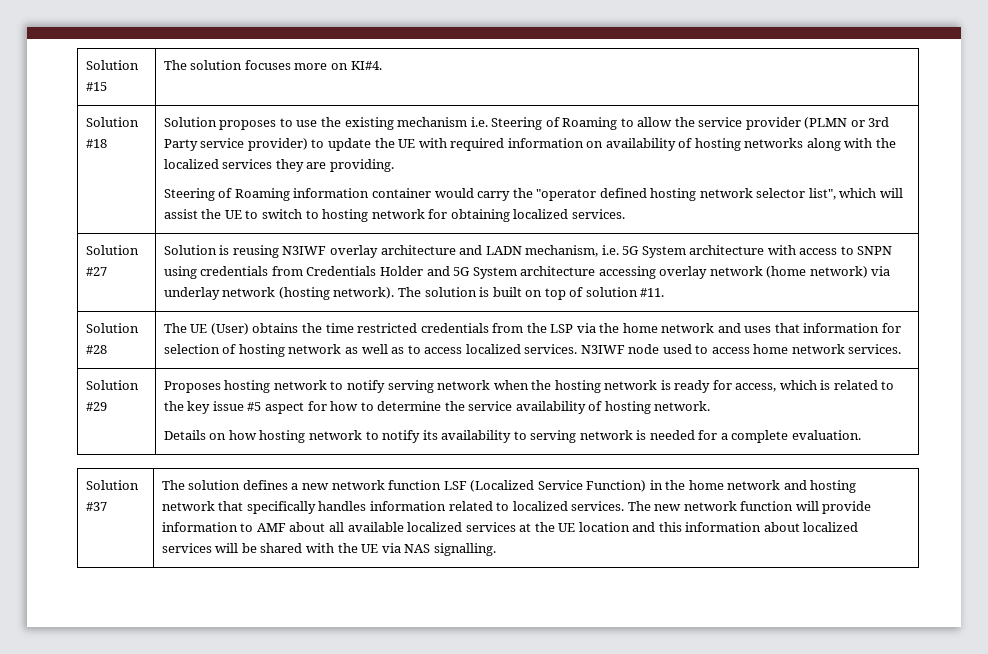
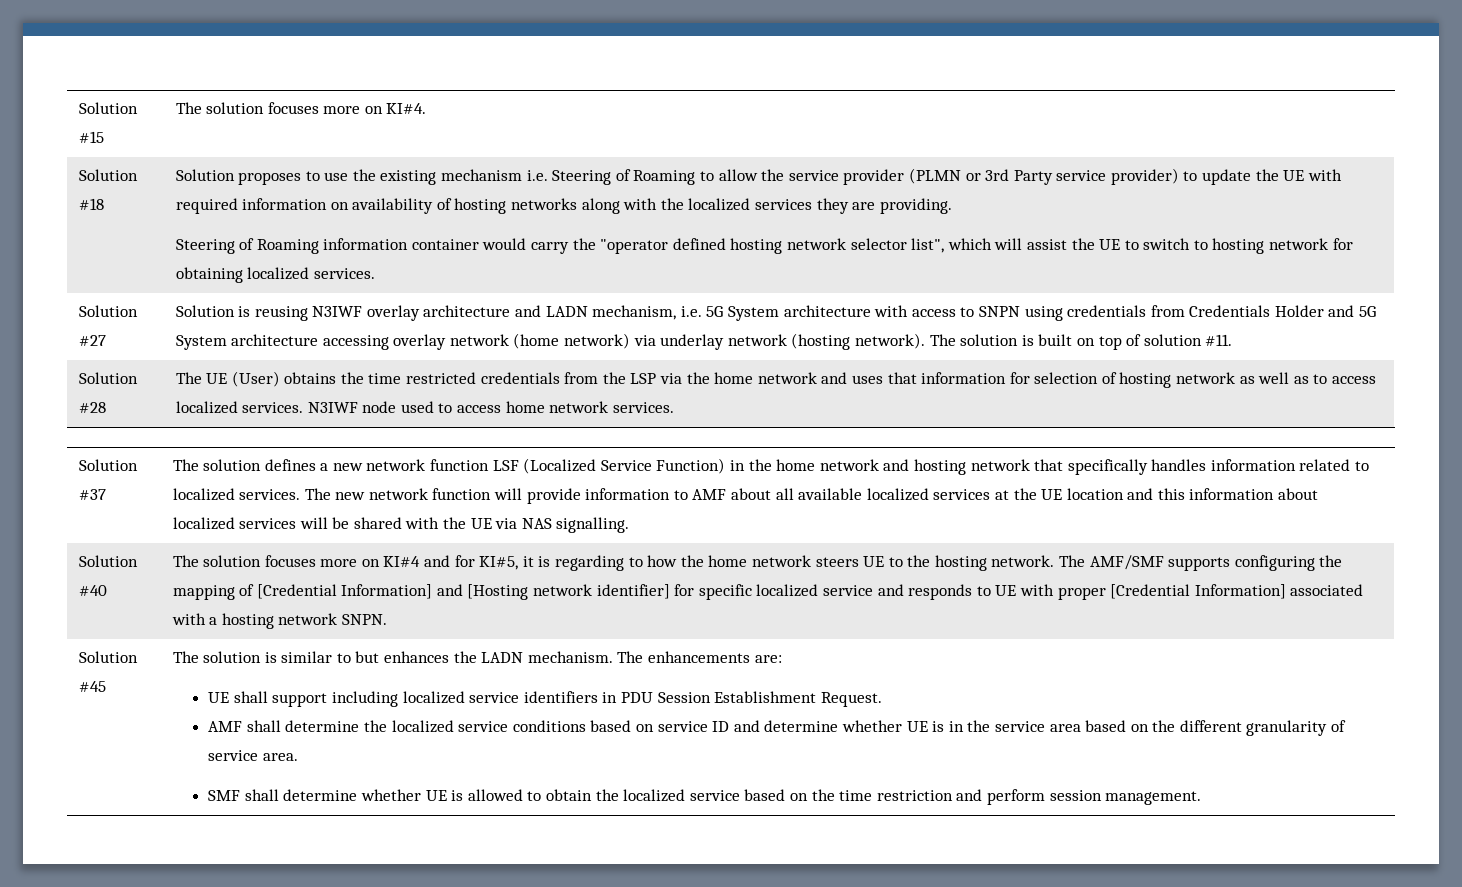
- Solution #29 | Proposes hosting network to notify serving network when the hosting network is ready for access, which is related to the key issue #5 aspect for how to determine the service availability of hosting network.
- Details on how hosting network to notify its availability to serving network is needed for a complete evaluation.
+ Solution #40 | The solution focuses more on KI#4 and for KI#5, it is regarding to how the home network steers UE to the hosting network. The AMF/SMF supports configuring the mapping of [Credential Information] and [Hosting network identifier] for specific localized service and responds to UE with proper [Credential Information] associated with a hosting network SNPN.
+ Solution #45 | The solution is similar to but enhances the LADN mechanism. The enhancements are:
+ UE shall support including localized service identifiers in PDU Session Establishment Request.
+ AMF shall determine the localized service conditions based on service ID and determine whether UE is in the service area based on the different granularity of service area.
+ SMF shall determine whether UE is allowed to obtain the localized service based on the time restriction and perform session management.

